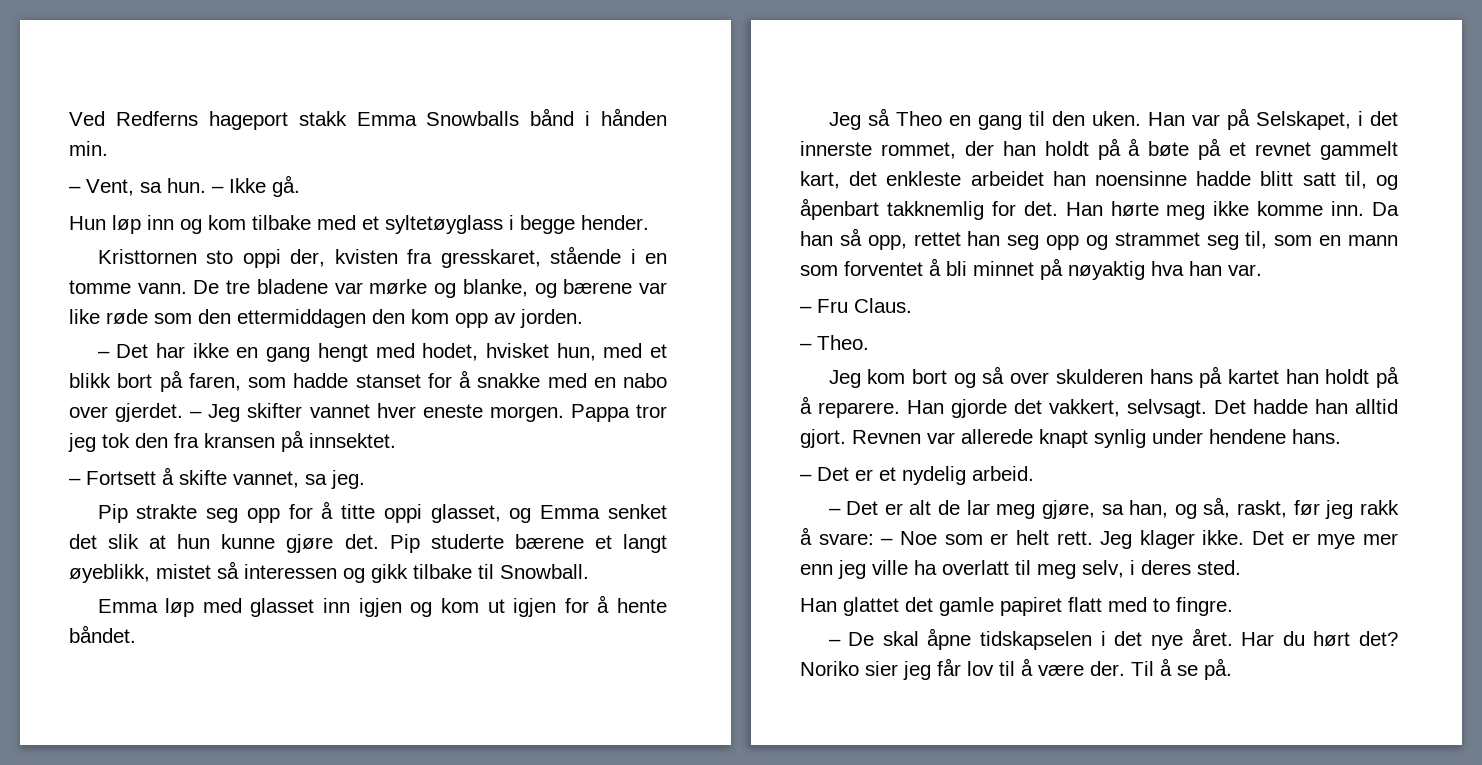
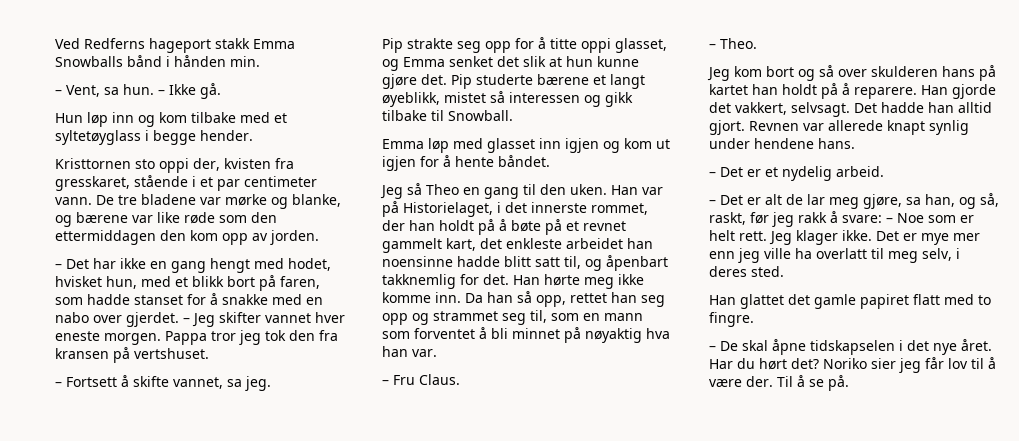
- Kristtornen sto oppi der, kvisten fra gresskaret, stående i en tomme vann.
+ Kristtornen sto oppi der, kvisten fra gresskaret, stående i et par centimeter vann.
- Pappa tror jeg tok den fra kransen på innsektet.
+ Pappa tror jeg tok den fra kransen på vertshuset.
- Han var på Selskapet, i det innerste rommet, der han holdt på å bøte på et revnet gammelt kart, det enkleste arbeidet han noensinne hadde blitt satt til, og åpenbart takknemlig for det.
+ Han var på Historielaget, i det innerste rommet, der han holdt på å bøte på et revnet gammelt kart, det enkleste arbeidet han noensinne hadde blitt satt til, og åpenbart takknemlig for det.

